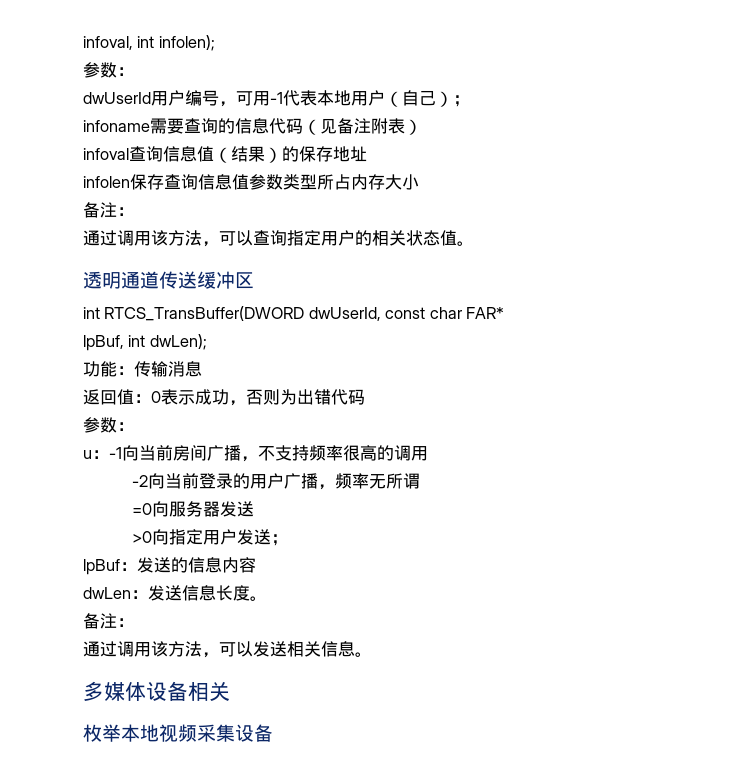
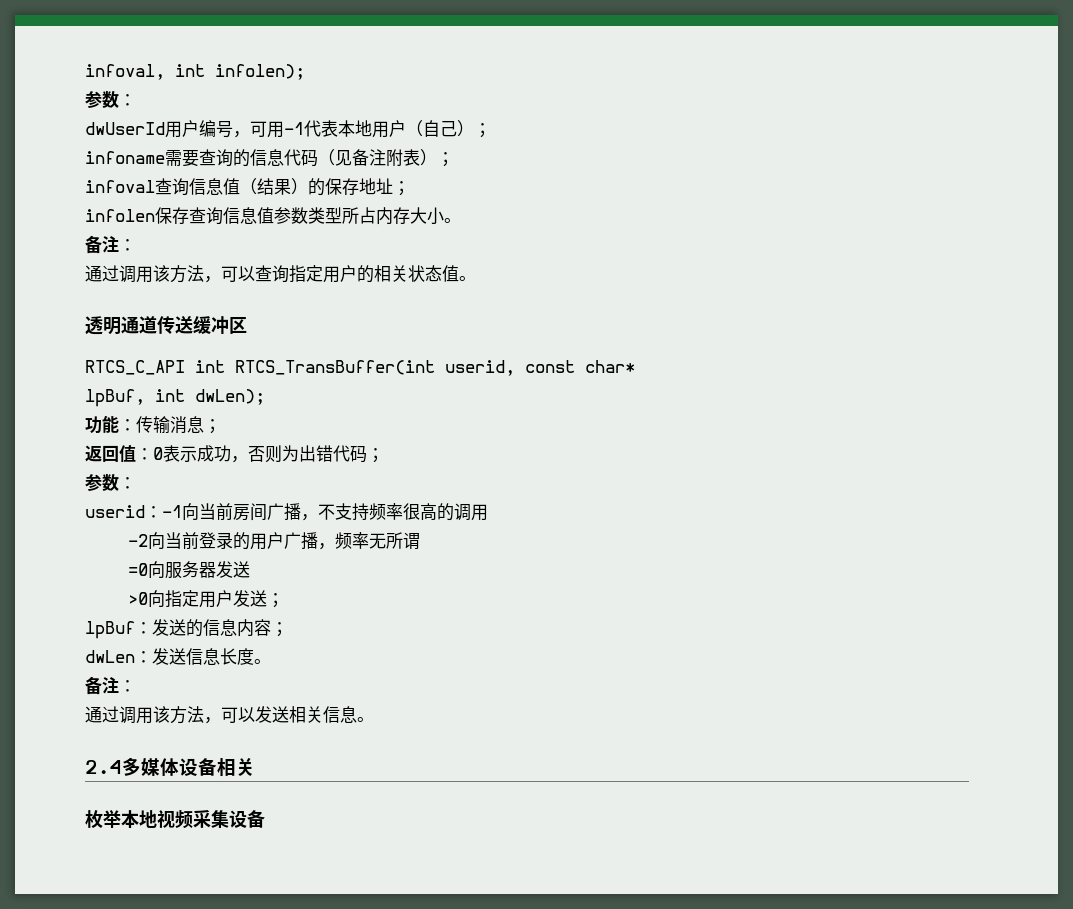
- infoname需要查询的信息代码（见备注附表）
+ infoname需要查询的信息代码（见备注附表）；
- infoval查询信息值（结果）的保存地址
+ infoval查询信息值（结果）的保存地址；
- infolen保存查询信息值参数类型所占内存大小
+ infolen保存查询信息值参数类型所占内存大小。
- int RTCS_TransBuffer(DWORD dwUserId, const char FAR*
+ RTCS_C_API int RTCS_TransBuffer(int userid, const char*
- 功能：传输消息
+ 功能：传输消息；
- 返回值：0表示成功，否则为出错代码
+ 返回值：0表示成功，否则为出错代码；
  参数：
- u：-1向当前房间广播，不支持频率很高的调用
+ userid：-1向当前房间广播，不支持频率很高的调用
- lpBuf：发送的信息内容
+ lpBuf：发送的信息内容；
- 多媒体设备相关
+ 2.4多媒体设备相关

